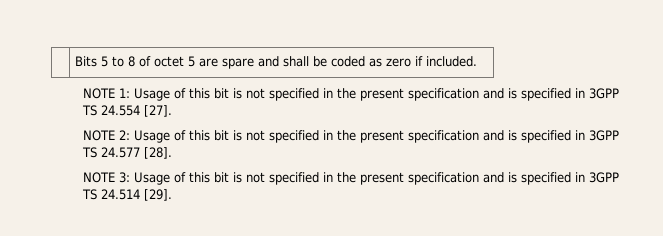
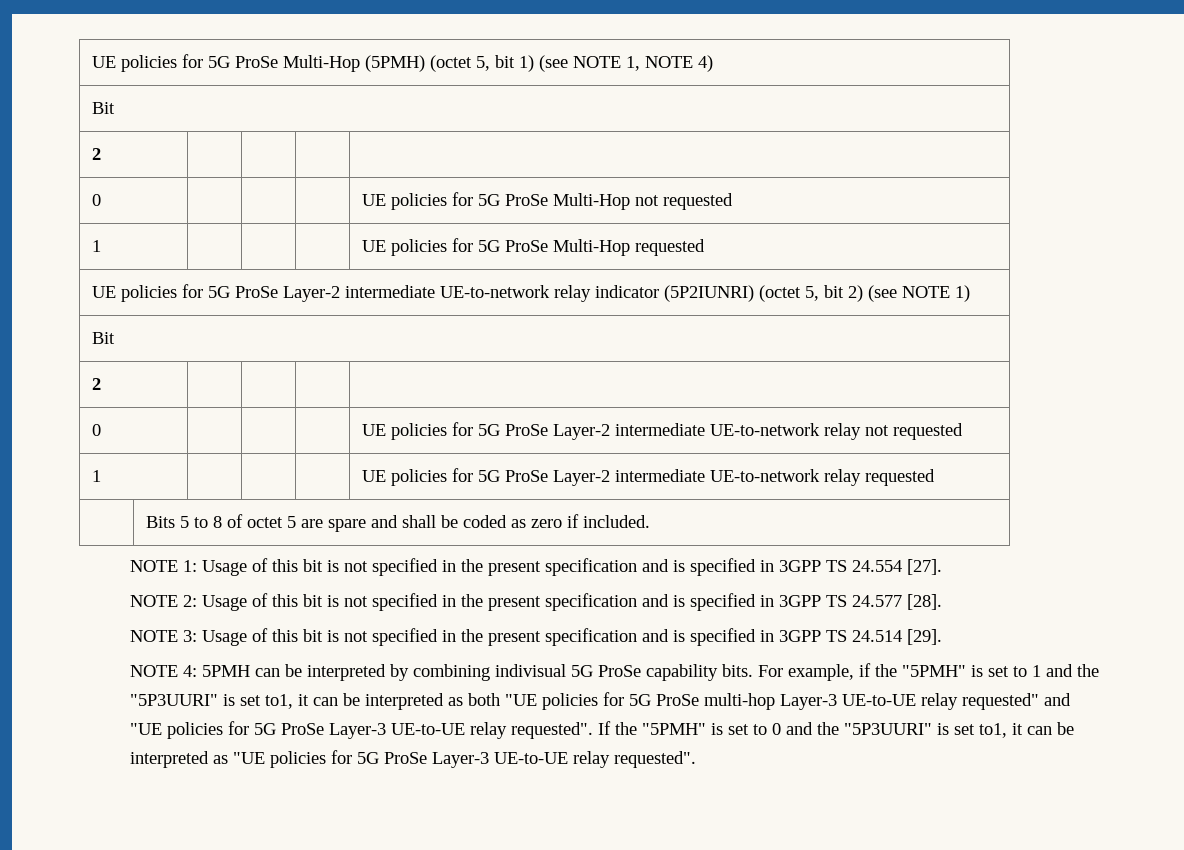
+ UE policies for 5G ProSe Multi-Hop (5PMH) (octet 5, bit 1) (see NOTE 1, NOTE 4)
+ Bit
+ 2 | | | |
+ 0 | | | | UE policies for 5G ProSe Multi-Hop not requested
+ 1 | | | | UE policies for 5G ProSe Multi-Hop requested
+ UE policies for 5G ProSe Layer-2 intermediate UE-to-network relay indicator (5P2IUNRI) (octet 5, bit 2) (see NOTE 1)
+ Bit
+ 2 | | | |
+ 0 | | | | UE policies for 5G ProSe Layer-2 intermediate UE-to-network relay not requested
+ 1 | | | | UE policies for 5G ProSe Layer-2 intermediate UE-to-network relay requested
+ NOTE 4: 5PMH can be interpreted by combining indivisual 5G ProSe capability bits. For example, if the "5PMH" is set to 1 and the "5P3UURI" is set to1, it can be interpreted as both "UE policies for 5G ProSe multi-hop Layer-3 UE-to-UE relay requested" and "UE policies for 5G ProSe Layer-3 UE-to-UE relay requested". If the "5PMH" is set to 0 and the "5P3UURI" is set to1, it can be interpreted as "UE policies for 5G ProSe Layer-3 UE-to-UE relay requested".

